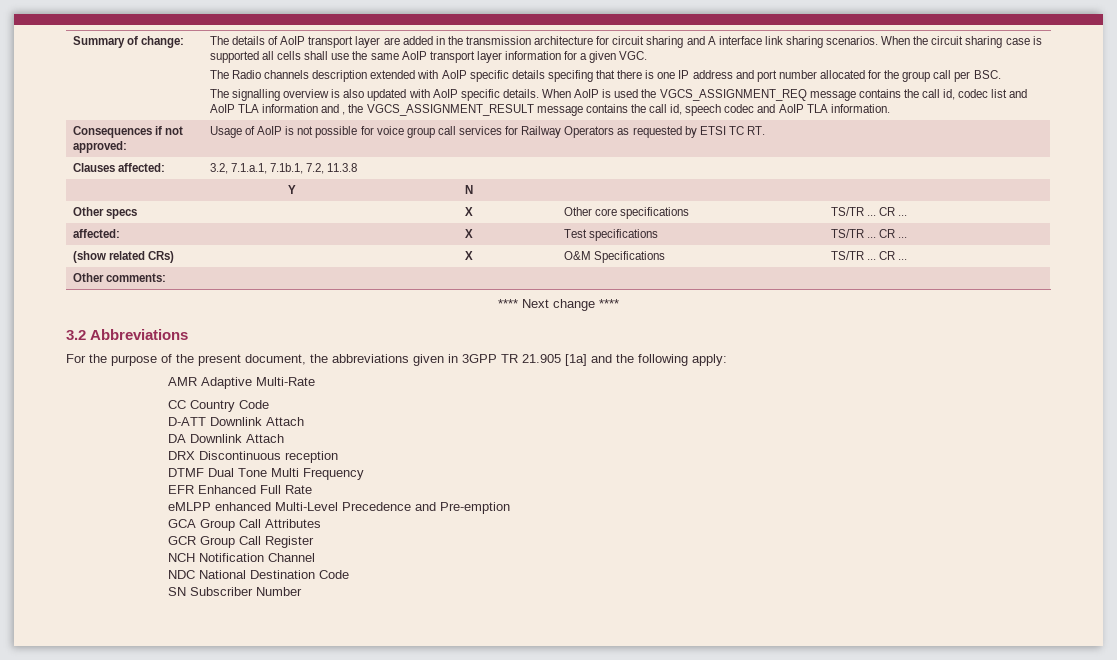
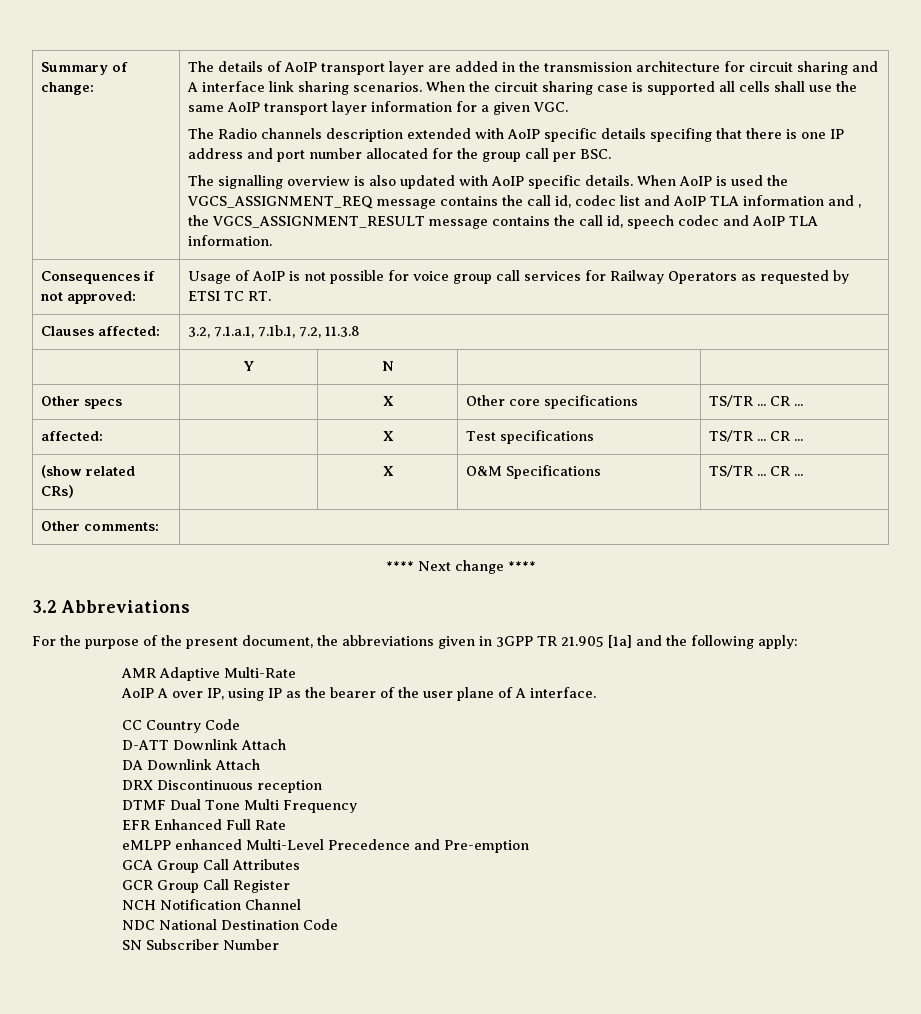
+ AoIP A over IP, using IP as the bearer of the user plane of A interface.

